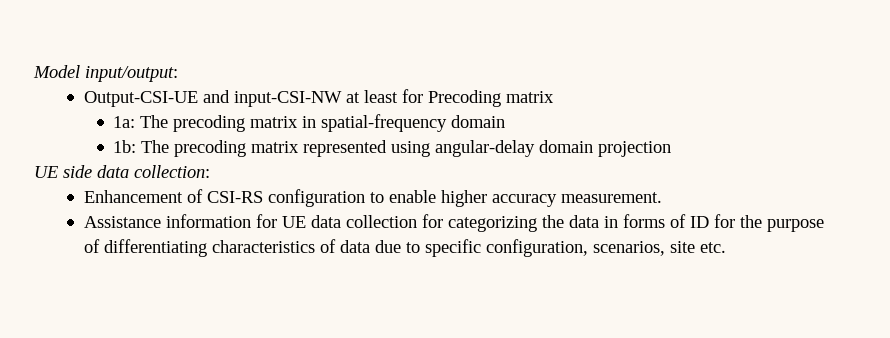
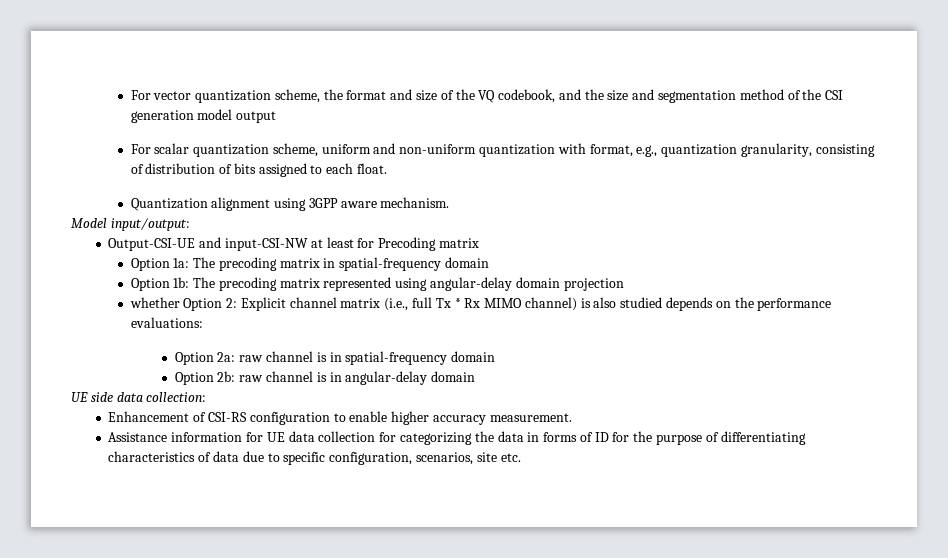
+ For vector quantization scheme, the format and size of the VQ codebook, and the size and segmentation method of the CSI generation model output
+ For scalar quantization scheme, uniform and non-uniform quantization with format, e.g., quantization granularity, consisting of distribution of bits assigned to each float.
+ Quantization alignment using 3GPP aware mechanism.
- 1a: The precoding matrix in spatial-frequency domain
+ Option 1a: The precoding matrix in spatial-frequency domain
- 1b: The precoding matrix represented using angular-delay domain projection
+ Option 1b: The precoding matrix represented using angular-delay domain projection
+ whether Option 2: Explicit channel matrix (i.e., full Tx * Rx MIMO channel) is also studied depends on the performance evaluations:
+ Option 2a: raw channel is in spatial-frequency domain
+ Option 2b: raw channel is in angular-delay domain

